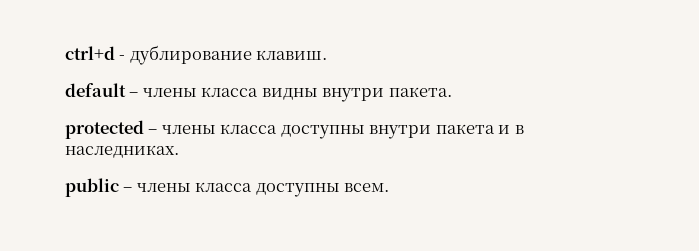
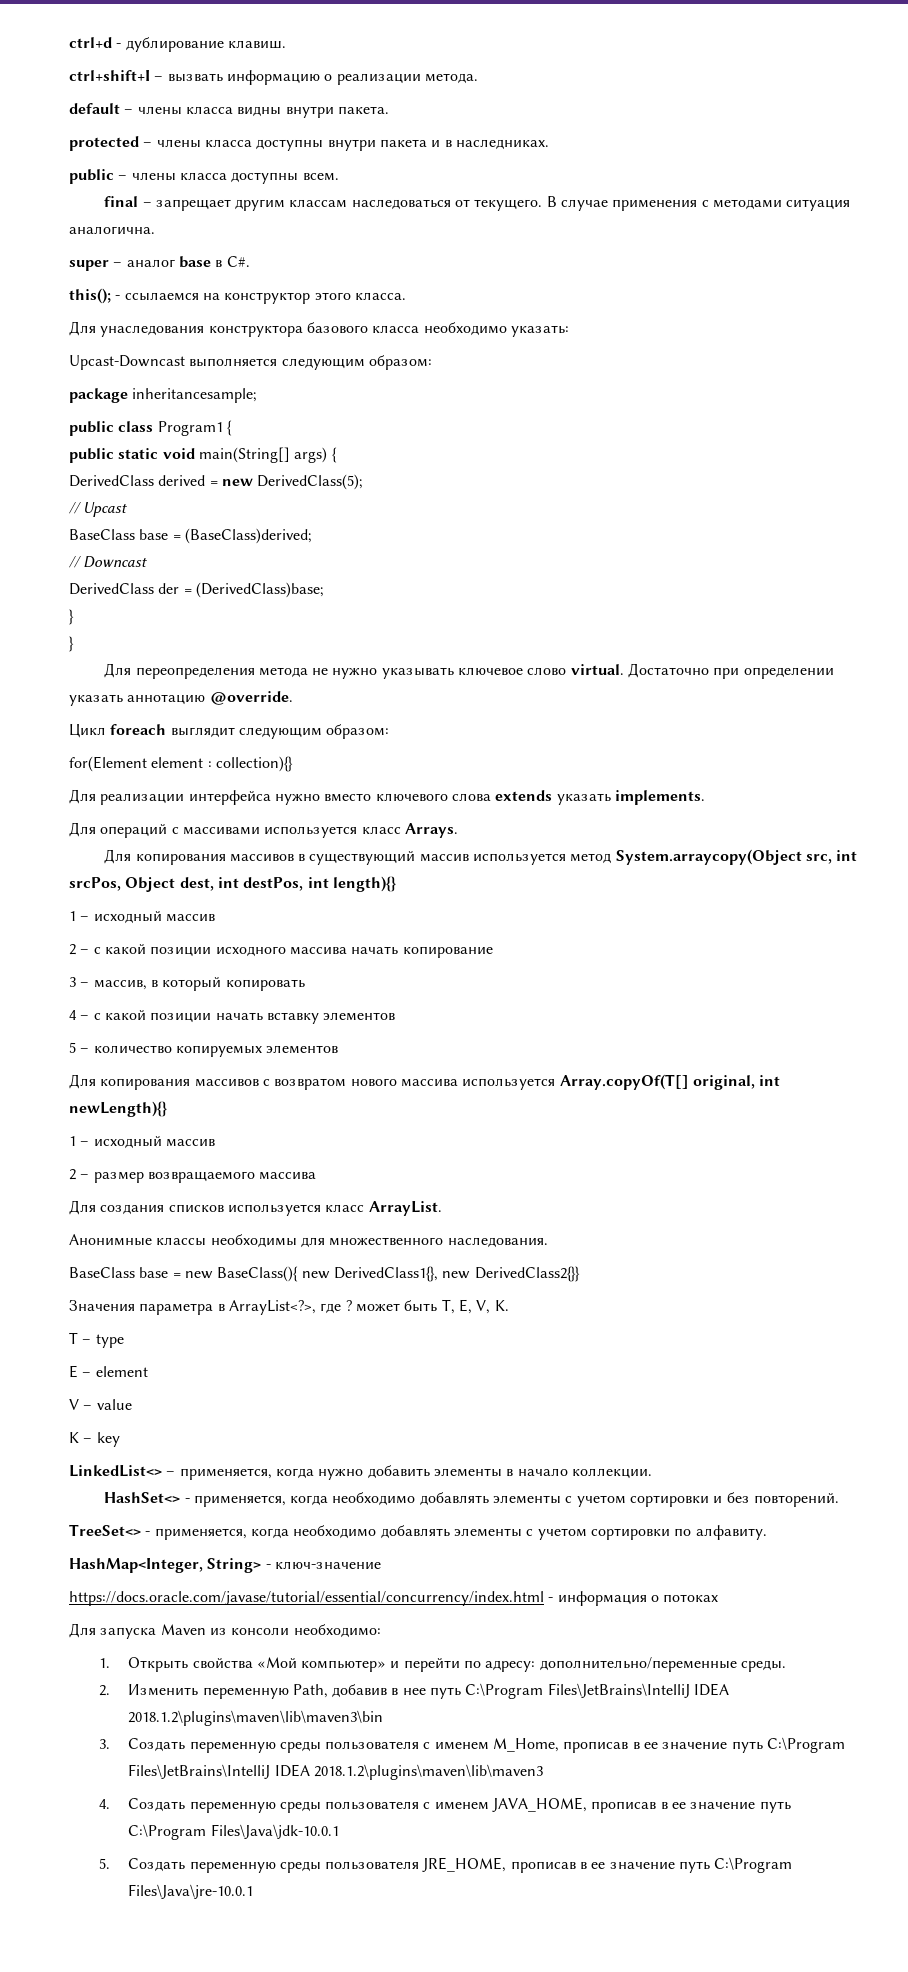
+ ctrl+shift+I – вызвать информацию о реализации метода.
+ final – запрещает другим классам наследоваться от текущего. В случае применения с методами ситуация аналогична.
+ super – аналог base в C#.
+ this(); - ссылаемся на конструктор этого класса.
+ Для унаследования конструктора базового класса необходимо указать:
+ Upcast-Downcast выполняется следующим образом:
+ package inheritancesample;
+ public class Program1 {
+ public static void main(String[] args) {
+ DerivedClass derived = new DerivedClass(5);
+ // Upcast
+ BaseClass base = (BaseClass)derived;
+ // Downcast
+ DerivedClass der = (DerivedClass)base;
+ }
+ }
+ Для переопределения метода не нужно указывать ключевое слово virtual. Достаточно при определении указать аннотацию @override.
+ Цикл foreach выглядит следующим образом:
+ for(Element element : collection){}
+ Для реализации интерфейса нужно вместо ключевого слова extends указать implements.
+ Для операций с массивами используется класс Arrays.
+ Для копирования массивов в существующий массив используется метод System.arraycopy(Object src, int srcPos, Object dest, int destPos, int length){}
+ 1 – исходный массив
+ 2 – с какой позиции исходного массива начать копирование
+ 3 – массив, в который копировать
+ 4 – с какой позиции начать вставку элементов
+ 5 – количество копируемых элементов
+ Для копирования массивов с возвратом нового массива используется Array.copyOf(T[] original, int newLength){}
+ 1 – исходный массив
+ 2 – размер возвращаемого массива
+ Для создания списков используется класс ArrayList.
+ Анонимные классы необходимы для множественного наследования.
+ BaseClass base = new BaseClass(){ new DerivedClass1{}, new DerivedClass2{}}
+ Значения параметра в ArrayList<?>, где ? может быть T, E, V, K.
+ T – type
+ E – element
+ V – value
+ K – key
+ LinkedList<> – применяется, когда нужно добавить элементы в начало коллекции.
+ HashSet<> - применяется, когда необходимо добавлять элементы с учетом сортировки и без повторений.
+ TreeSet<> - применяется, когда необходимо добавлять элементы с учетом сортировки по алфавиту.
+ HashMap<Integer, String> - ключ-значение
+ https://docs.oracle.com/javase/tutorial/essential/concurrency/index.html - информация о потоках
+ Для запуска Maven из консоли необходимо:
+ 1. Открыть свойства «Мой компьютер» и перейти по адресу: дополнительно/переменные среды.
+ 2. Изменить переменную Path, добавив в нее путь C:\Program Files\JetBrains\IntelliJ IDEA 2018.1.2\plugins\maven\lib\maven3\bin
+ 3. Создать переменную среды пользователя с именем M_Home, прописав в ее значение путь C:\Program Files\JetBrains\IntelliJ IDEA 2018.1.2\plugins\maven\lib\maven3
+ 4. Создать переменную среды пользователя с именем JAVA_HOME, прописав в ее значение путь C:\Program Files\Java\jdk-10.0.1
+ 5. Создать переменную среды пользователя JRE_HOME, прописав в ее значение путь C:\Program Files\Java\jre-10.0.1

